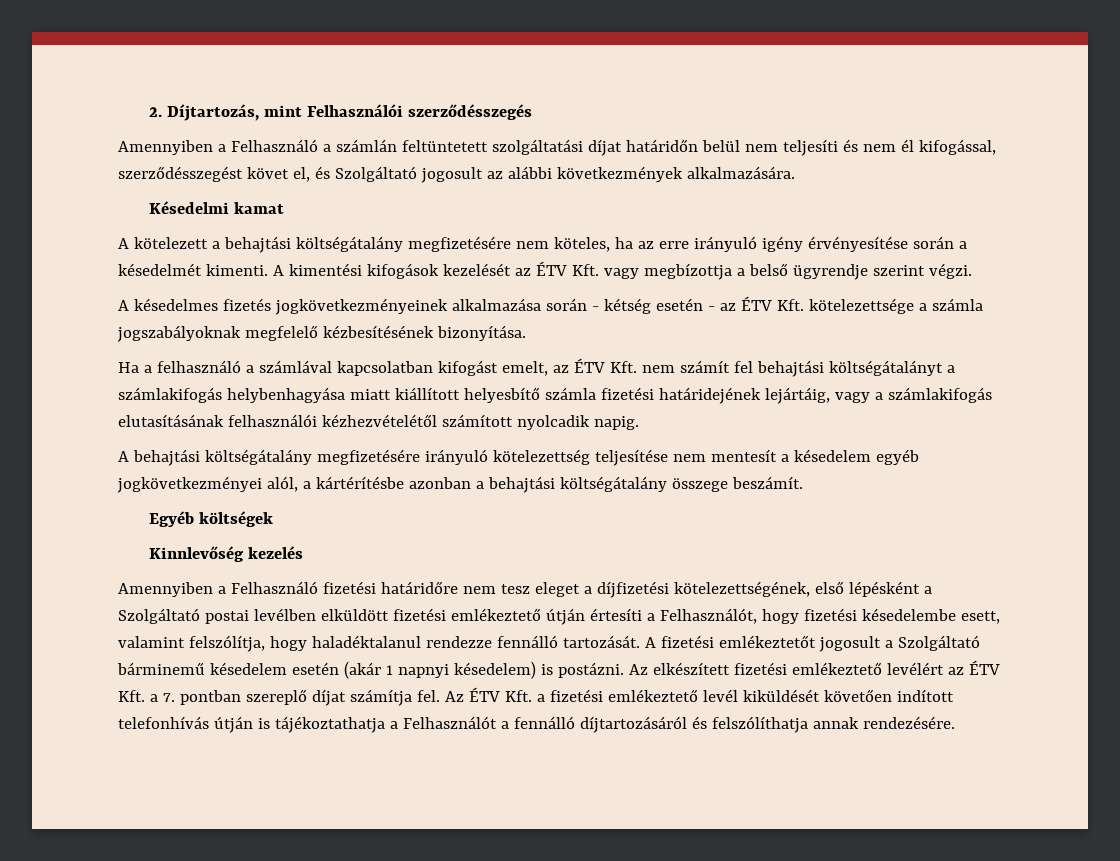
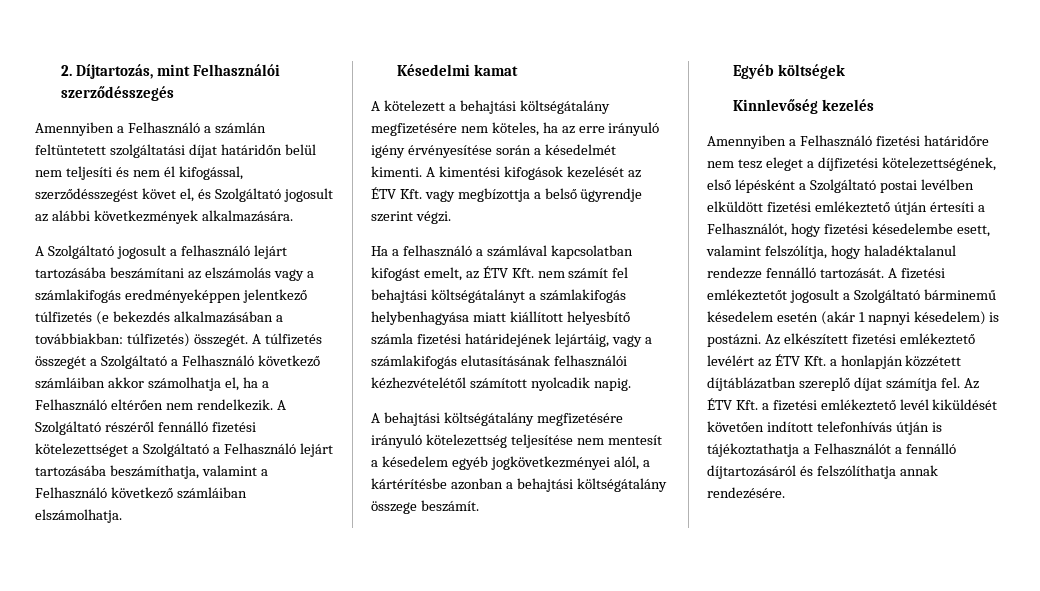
+ A Szolgáltató jogosult a felhasználó lejárt tartozásába beszámítani az elszámolás vagy a számlakifogás eredményeképpen jelentkező túlfizetés (e bekezdés alkalmazásában a továbbiakban: túlfizetés) összegét. A túlfizetés összegét a Szolgáltató a Felhasználó következő számláiban akkor számolhatja el, ha a Felhasználó eltérően nem rendelkezik. A Szolgáltató részéről fennálló fizetési kötelezettséget a Szolgáltató a Felhasználó lejárt tartozásába beszámíthatja, valamint a Felhasználó következő számláiban elszámolhatja.
- A késedelmes fizetés jogkövetkezményeinek alkalmazása során - kétség esetén - az ÉTV Kft. kötelezettsége a számla jogszabályoknak megfelelő kézbesítésének bizonyítása.
- Az elkészített fizetési emlékeztető levélért az ÉTV Kft. a 7. pontban szereplő díjat számítja fel.
+ Az elkészített fizetési emlékeztető levélért az ÉTV Kft. a honlapján közzétett díjtáblázatban szereplő díjat számítja fel.

